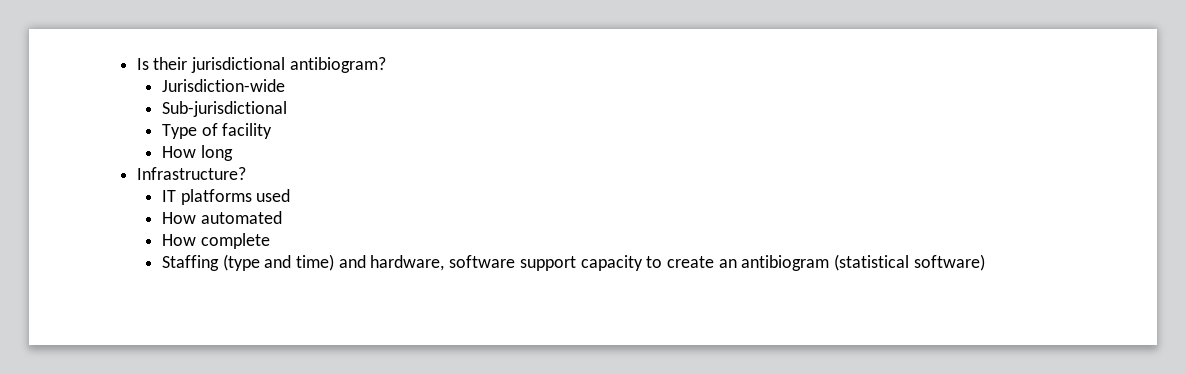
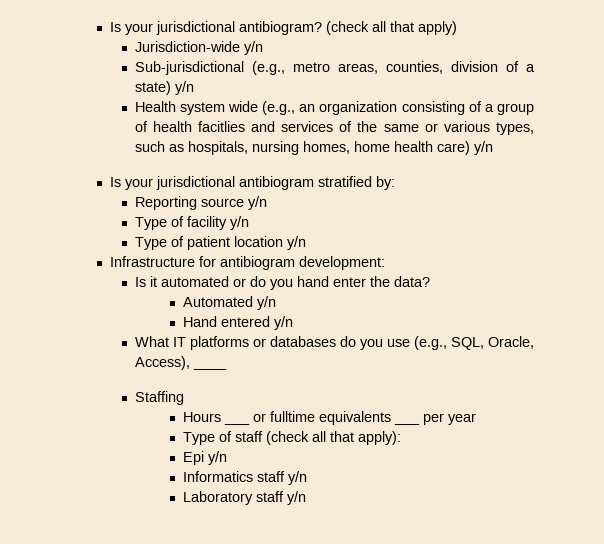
- Is their jurisdictional antibiogram?
+ Is your jurisdictional antibiogram? (check all that apply)
- Jurisdiction-wide
+ Jurisdiction-wide y/n
- Sub-jurisdictional
- Type of facility
- How long
- Infrastructure?
- IT platforms used
- How automated
- How complete
- Staffing (type and time) and hardware, software support capacity to create an antibiogram (statistical software)
+ Sub-jurisdictional (e.g., metro areas, counties, division of a state) y/n
+ Health system wide (e.g., an organization consisting of a group of health facitlies and services of the same or various types, such as hospitals, nursing homes, home health care) y/n
+ Is your jurisdictional antibiogram stratified by:
+ Reporting source y/n
+ Type of facility y/n
+ Type of patient location y/n
+ Infrastructure for antibiogram development:
+ Is it automated or do you hand enter the data?
+ Automated y/n
+ Hand entered y/n
+ What IT platforms or databases do you use (e.g., SQL, Oracle, Access), ____
+ Staffing
+ Hours ___ or fulltime equivalents ___ per year
+ Type of staff (check all that apply):
+ Epi y/n
+ Informatics staff y/n
+ Laboratory staff y/n

